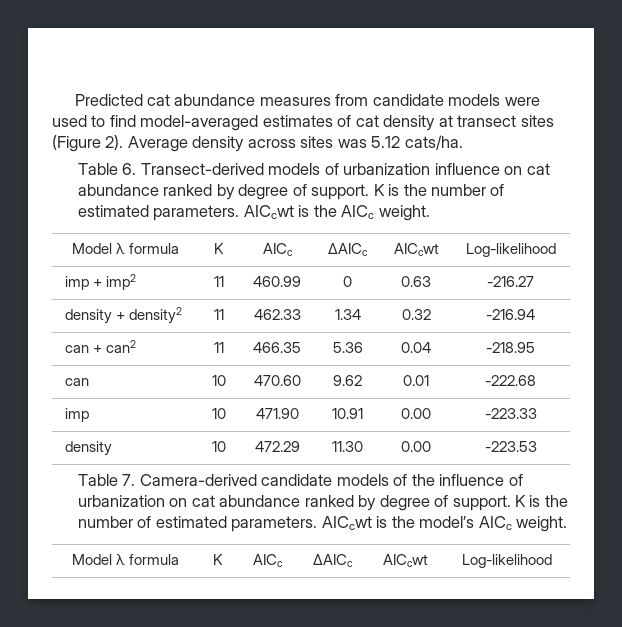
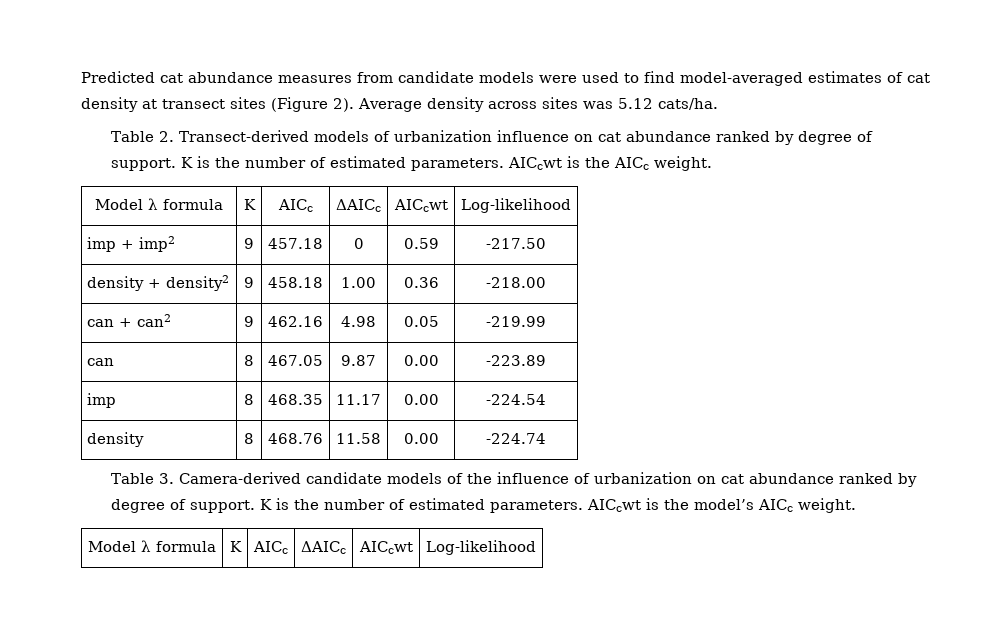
- Table 6. Transect-derived models of urbanization influence on cat abundance ranked by degree of support.
+ Table 2. Transect-derived models of urbanization influence on cat abundance ranked by degree of support.
- imp + imp2 | 11 | 460.99 | 0 | 0.63 | -216.27
+ imp + imp2 | 9 | 457.18 | 0 | 0.59 | -217.50
- density + density2 | 11 | 462.33 | 1.34 | 0.32 | -216.94
- can + can2 | 11 | 466.35 | 5.36 | 0.04 | -218.95
- can | 10 | 470.60 | 9.62 | 0.01 | -222.68
- imp | 10 | 471.90 | 10.91 | 0.00 | -223.33
+ density + density2 | 9 | 458.18 | 1.00 | 0.36 | -218.00
+ can + can2 | 9 | 462.16 | 4.98 | 0.05 | -219.99
+ can | 8 | 467.05 | 9.87 | 0.00 | -223.89
+ imp | 8 | 468.35 | 11.17 | 0.00 | -224.54
- density | 10 | 472.29 | 11.30 | 0.00 | -223.53
- Table 7. Camera-derived candidate models of the influence of urbanization on cat abundance ranked by degree of support.
+ density | 8 | 468.76 | 11.58 | 0.00 | -224.74
+ Table 3. Camera-derived candidate models of the influence of urbanization on cat abundance ranked by degree of support.

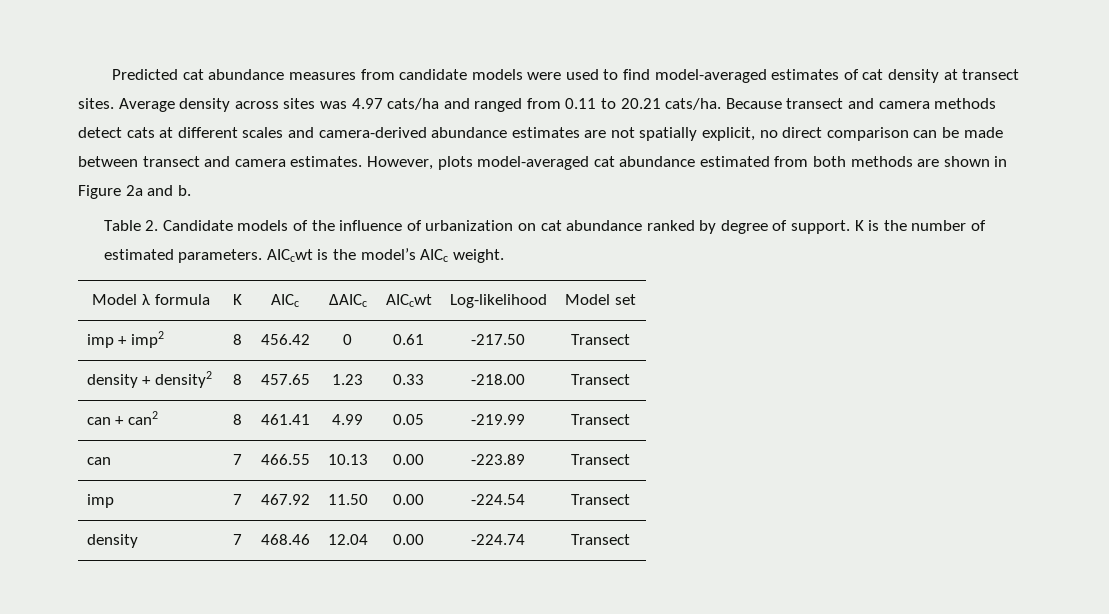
- Predicted cat abundance measures from candidate models were used to find model-averaged estimates of cat density at transect sites (Figure 2).
+ Predicted cat abundance measures from candidate models were used to find model-averaged estimates of cat density at transect sites.
- Average density across sites was 5.12 cats/ha.
- Table 2. Transect-derived models of urbanization influence on cat abundance ranked by degree of support. K is the number of estimated parameters. AICcwt is the AICc weight.
- Model λ formula | K | AICc | ΔAICc | AICcwt | Log-likelihood
- imp + imp2 | 9 | 457.18 | 0 | 0.59 | -217.50
- density + density2 | 9 | 458.18 | 1.00 | 0.36 | -218.00
- can + can2 | 9 | 462.16 | 4.98 | 0.05 | -219.99
- can | 8 | 467.05 | 9.87 | 0.00 | -223.89
- imp | 8 | 468.35 | 11.17 | 0.00 | -224.54
- density | 8 | 468.76 | 11.58 | 0.00 | -224.74
- Table 3. Camera-derived candidate models of the influence of urbanization on cat abundance ranked by degree of support.
+ Average density across sites was 4.97 cats/ha and ranged from 0.11 to 20.21 cats/ha. Because transect and camera methods detect cats at different scales and camera-derived abundance estimates are not spatially explicit, no direct comparison can be made between transect and camera estimates. However, plots model-averaged cat abundance estimated from both methods are shown in Figure 2a and b.
+ Table 2. Candidate models of the influence of urbanization on cat abundance ranked by degree of support.
  AICcwt is the model’s AICc weight.
- Model λ formula | K | AICc | ΔAICc | AICcwt | Log-likelihood
+ Model λ formula | K | AICc | ΔAICc | AICcwt | Log-likelihood | Model set
+ imp + imp2 | 8 | 456.42 | 0 | 0.61 | -217.50 | Transect
+ density + density2 | 8 | 457.65 | 1.23 | 0.33 | -218.00 | Transect
+ can + can2 | 8 | 461.41 | 4.99 | 0.05 | -219.99 | Transect
+ can | 7 | 466.55 | 10.13 | 0.00 | -223.89 | Transect
+ imp | 7 | 467.92 | 11.50 | 0.00 | -224.54 | Transect
+ density | 7 | 468.46 | 12.04 | 0.00 | -224.74 | Transect

